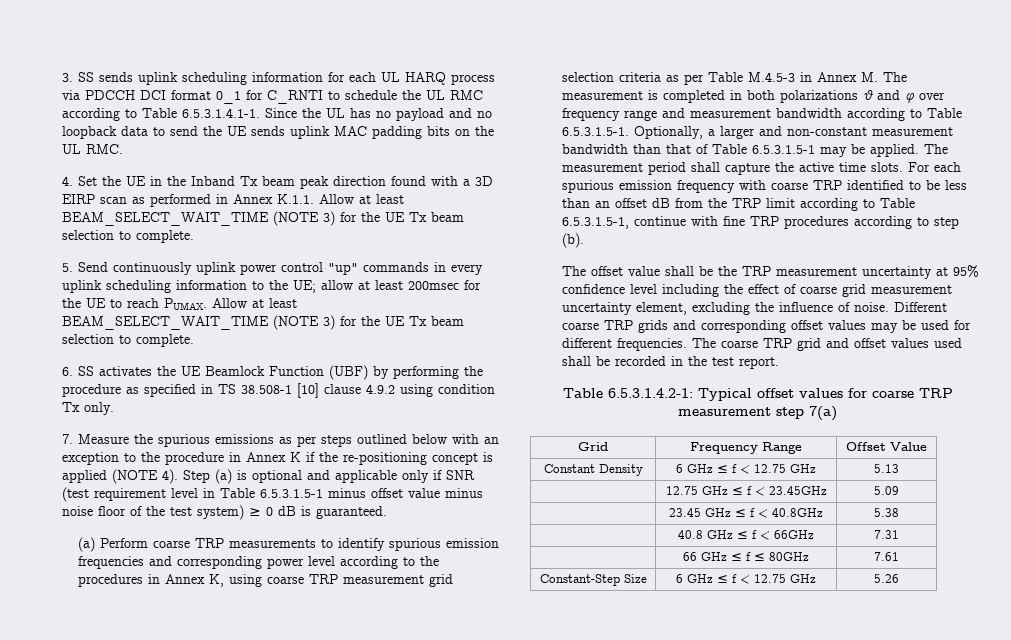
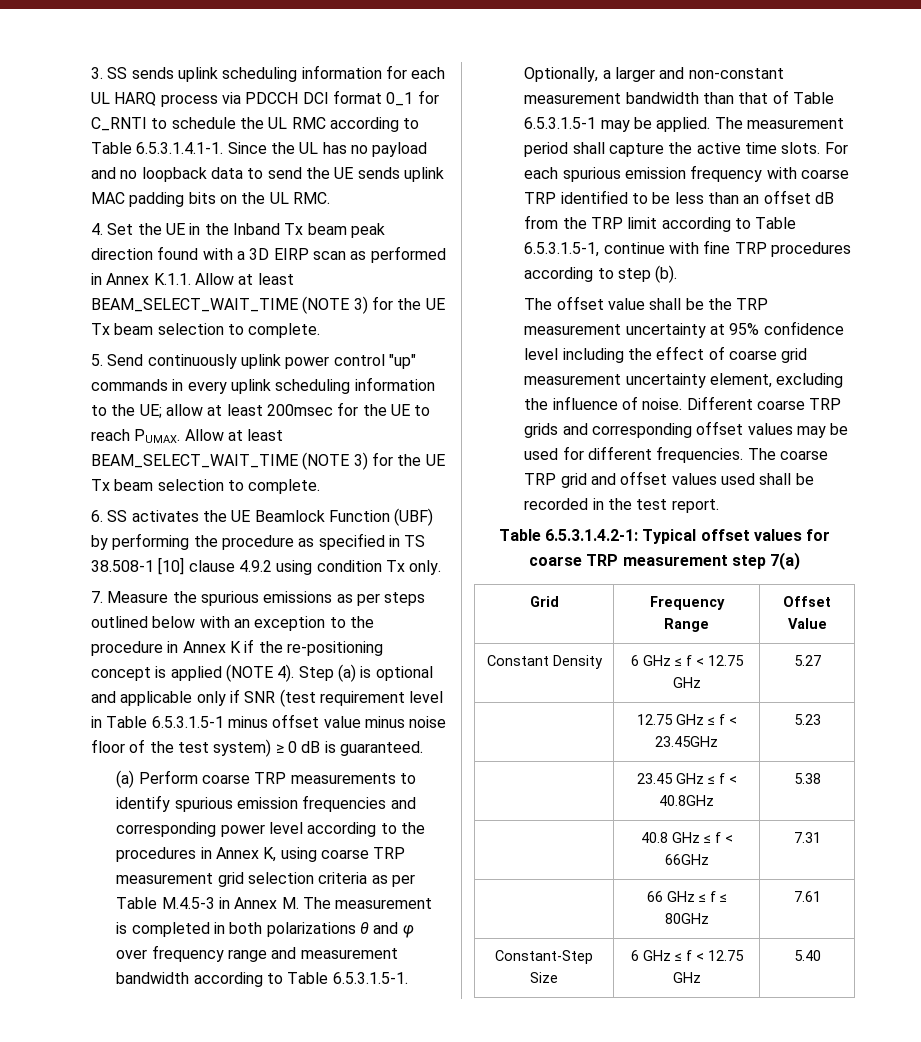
- Constant Density | 6 GHz ≤ f < 12.75 GHz | 5.13
+ Constant Density | 6 GHz ≤ f < 12.75 GHz | 5.27
- | 12.75 GHz ≤ f < 23.45GHz | 5.09
+ | 12.75 GHz ≤ f < 23.45GHz | 5.23
- Constant-Step Size | 6 GHz ≤ f < 12.75 GHz | 5.26
+ Constant-Step Size | 6 GHz ≤ f < 12.75 GHz | 5.40

